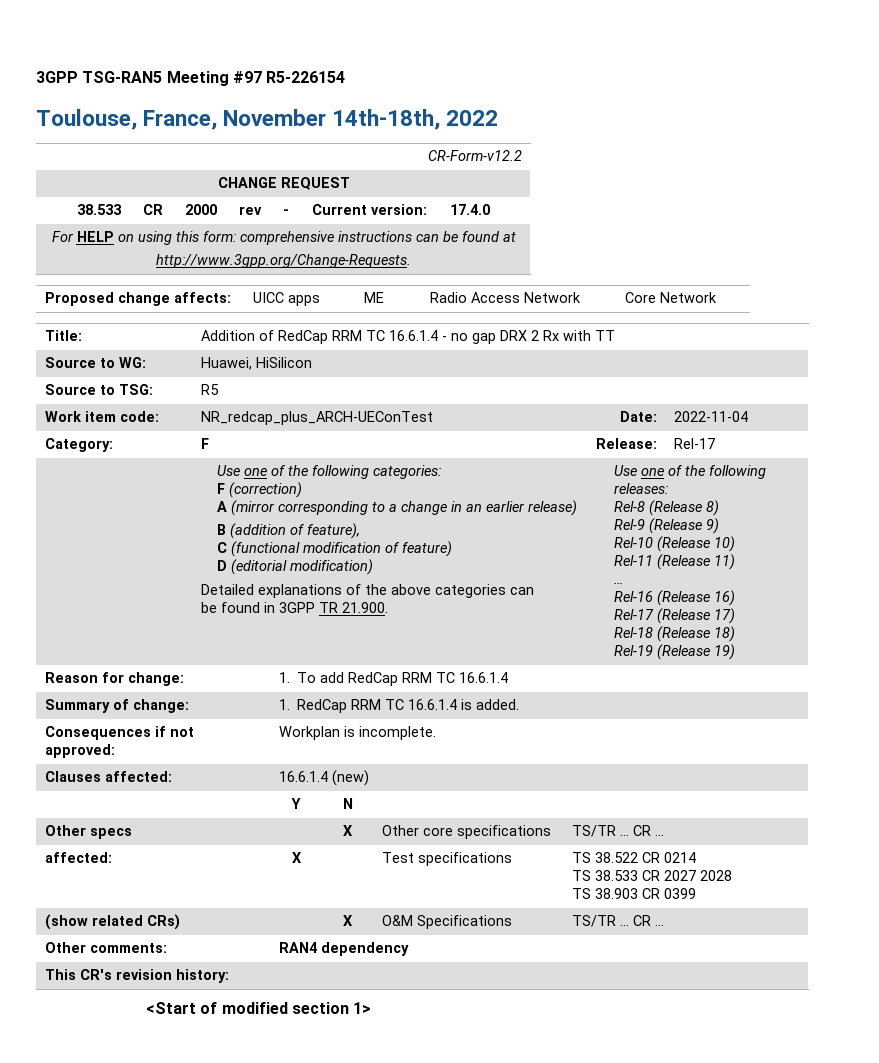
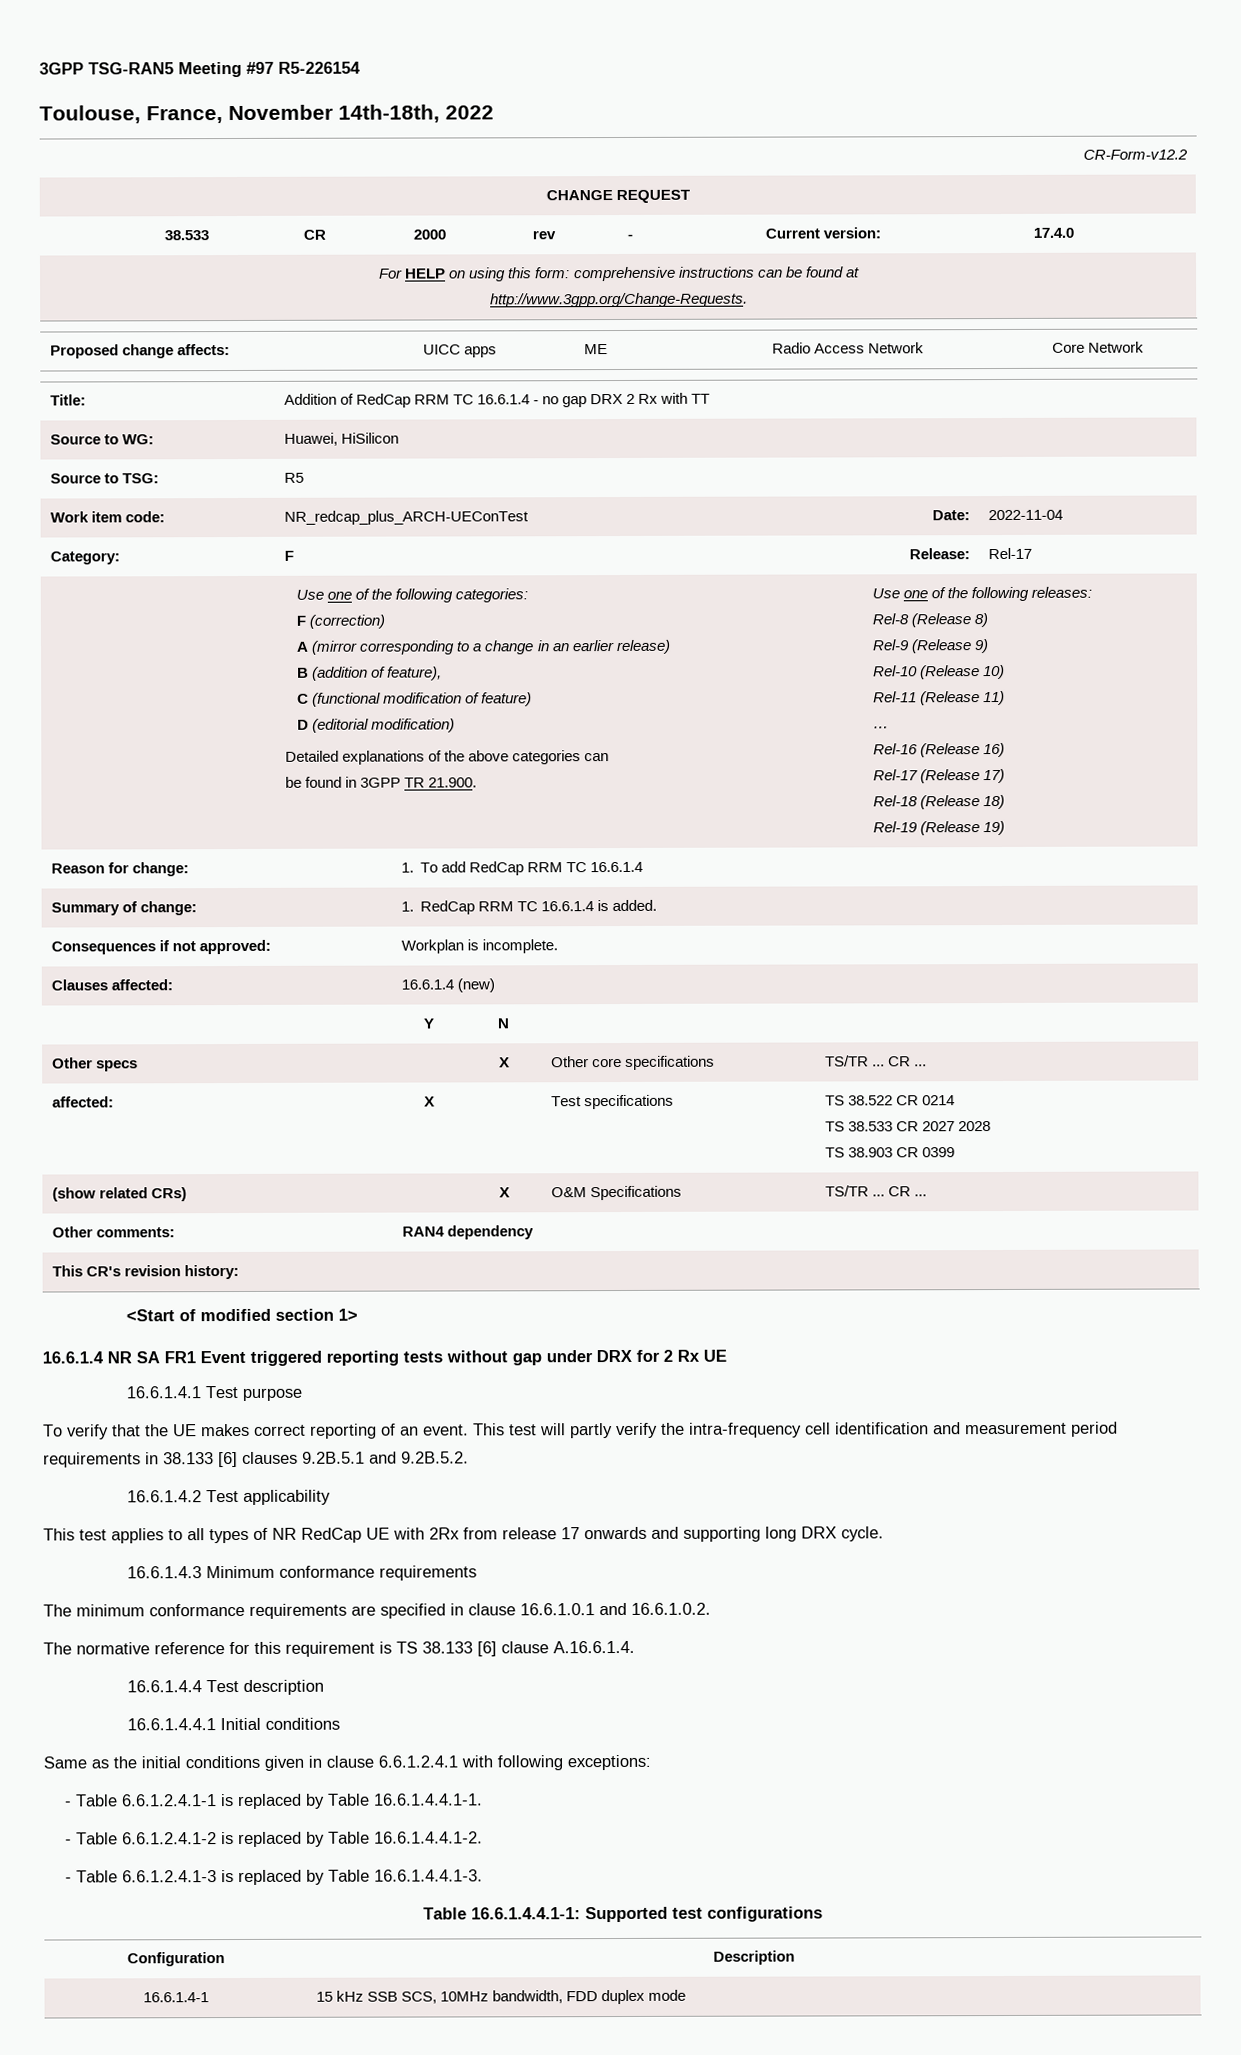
+ 16.6.1.4 NR SA FR1 Event triggered reporting tests without gap under DRX for 2 Rx UE
+ 16.6.1.4.1 Test purpose
+ To verify that the UE makes correct reporting of an event. This test will partly verify the intra-frequency cell identification and measurement period requirements in 38.133 [6] clauses 9.2B.5.1 and 9.2B.5.2.
+ 16.6.1.4.2 Test applicability
+ This test applies to all types of NR RedCap UE with 2Rx from release 17 onwards and supporting long DRX cycle.
+ 16.6.1.4.3 Minimum conformance requirements
+ The minimum conformance requirements are specified in clause 16.6.1.0.1 and 16.6.1.0.2.
+ The normative reference for this requirement is TS 38.133 [6] clause A.16.6.1.4.
+ 16.6.1.4.4 Test description
+ 16.6.1.4.4.1 Initial conditions
+ Same as the initial conditions given in clause 6.6.1.2.4.1 with following exceptions:
+ - Table 6.6.1.2.4.1-1 is replaced by Table 16.6.1.4.4.1-1.
+ - Table 6.6.1.2.4.1-2 is replaced by Table 16.6.1.4.4.1-2.
+ - Table 6.6.1.2.4.1-3 is replaced by Table 16.6.1.4.4.1-3.
+ Table 16.6.1.4.4.1-1: Supported test configurations
+ Configuration | Description
+ 16.6.1.4-1 | 15 kHz SSB SCS, 10MHz bandwidth, FDD duplex mode

